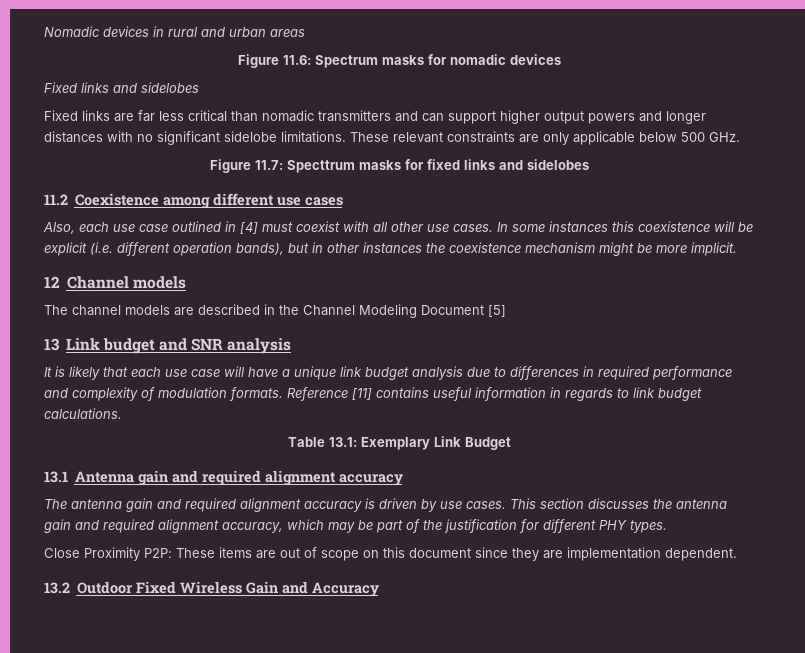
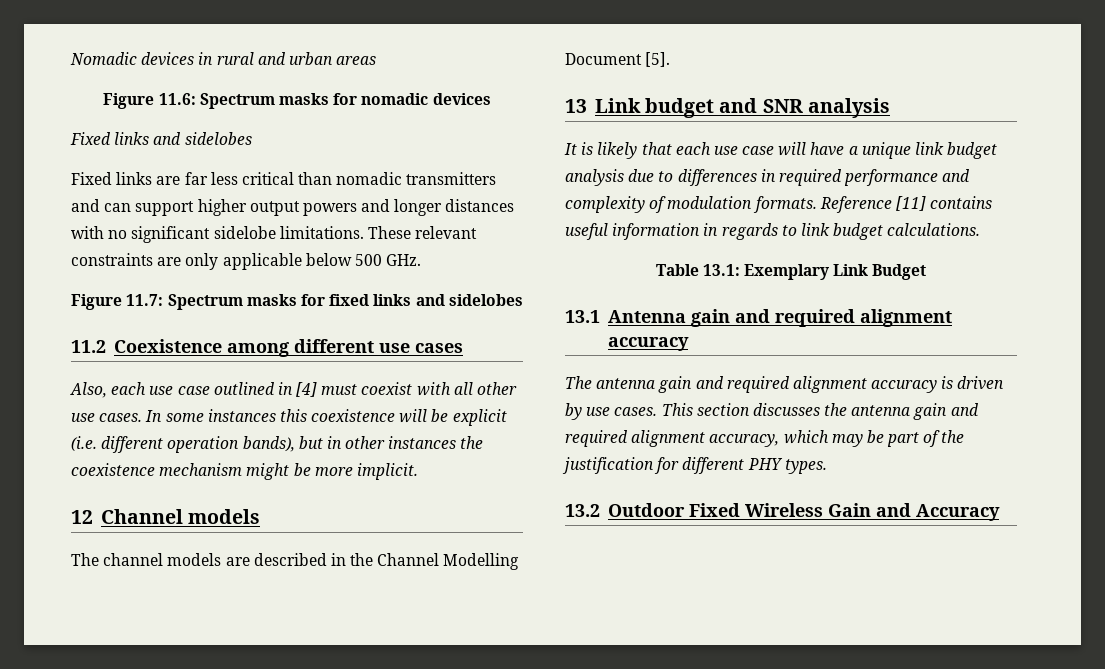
- Figure 11.7: Specttrum masks for fixed links and sidelobes
+ Figure 11.7: Spectrum masks for fixed links and sidelobes
- The channel models are described in the Channel Modeling Document [5]
+ The channel models are described in the Channel Modelling Document [5].
- Close Proximity P2P: These items are out of scope on this document since they are implementation dependent.

